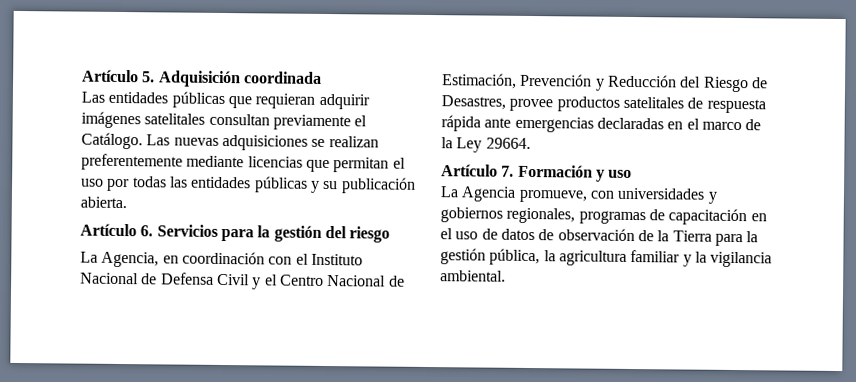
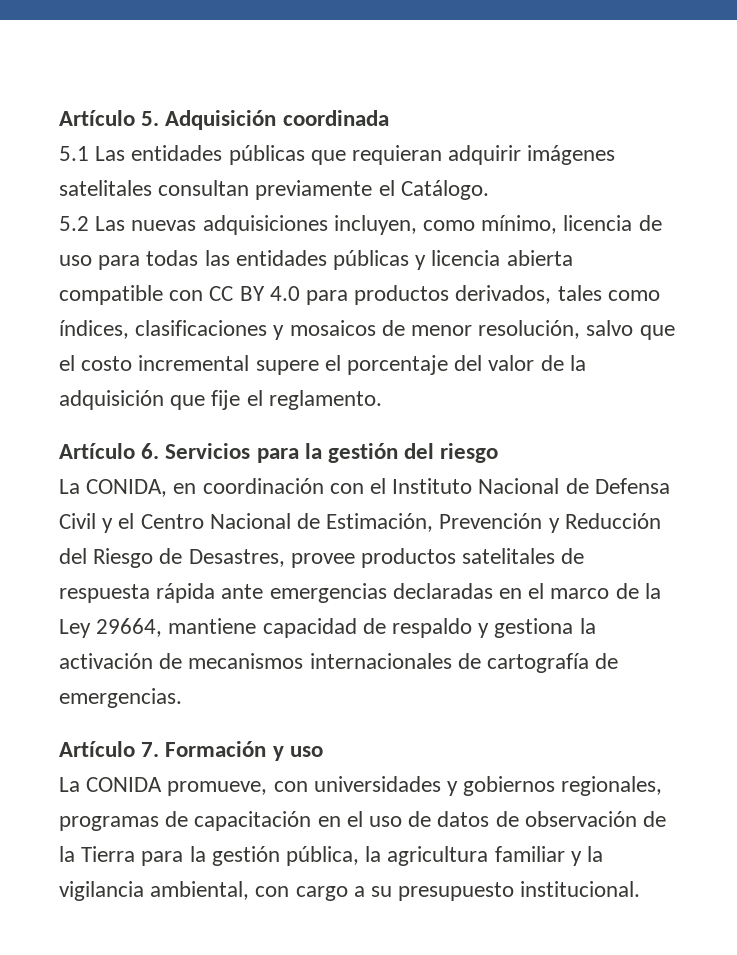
- Las entidades públicas que requieran adquirir imágenes satelitales consultan previamente el Catálogo. Las nuevas adquisiciones se realizan preferentemente mediante licencias que permitan el uso por todas las entidades públicas y su publicación abierta.
+ 5.1 Las entidades públicas que requieran adquirir imágenes satelitales consultan previamente el Catálogo.
+ 5.2 Las nuevas adquisiciones incluyen, como mínimo, licencia de uso para todas las entidades públicas y licencia abierta compatible con CC BY 4.0 para productos derivados, tales como índices, clasificaciones y mosaicos de menor resolución, salvo que el costo incremental supere el porcentaje del valor de la adquisición que fije el reglamento.
- La Agencia, en coordinación con el Instituto Nacional de Defensa Civil y el Centro Nacional de Estimación, Prevención y Reducción del Riesgo de Desastres, provee productos satelitales de respuesta rápida ante emergencias declaradas en el marco de la Ley 29664.
+ La CONIDA, en coordinación con el Instituto Nacional de Defensa Civil y el Centro Nacional de Estimación, Prevención y Reducción del Riesgo de Desastres, provee productos satelitales de respuesta rápida ante emergencias declaradas en el marco de la Ley 29664, mantiene capacidad de respaldo y gestiona la activación de mecanismos internacionales de cartografía de emergencias.
- La Agencia promueve, con universidades y gobiernos regionales, programas de capacitación en el uso de datos de observación de la Tierra para la gestión pública, la agricultura familiar y la vigilancia ambiental.
+ La CONIDA promueve, con universidades y gobiernos regionales, programas de capacitación en el uso de datos de observación de la Tierra para la gestión pública, la agricultura familiar y la vigilancia ambiental, con cargo a su presupuesto institucional.

